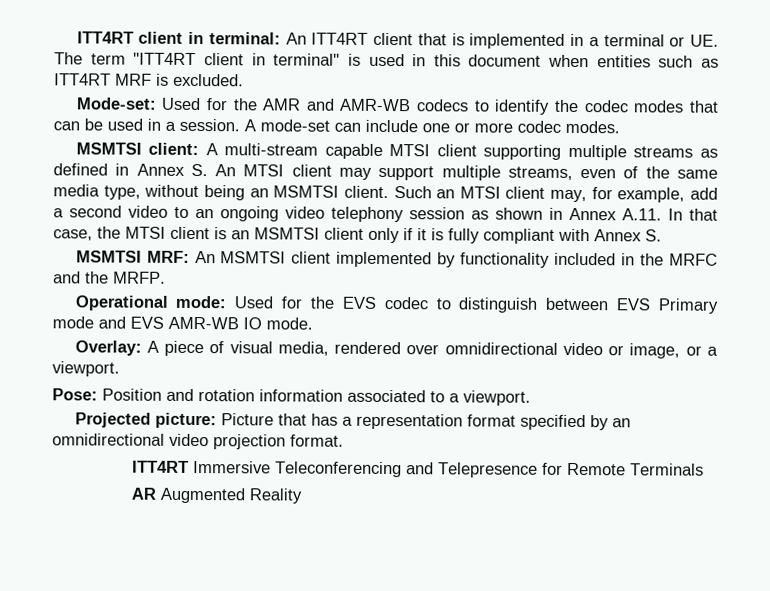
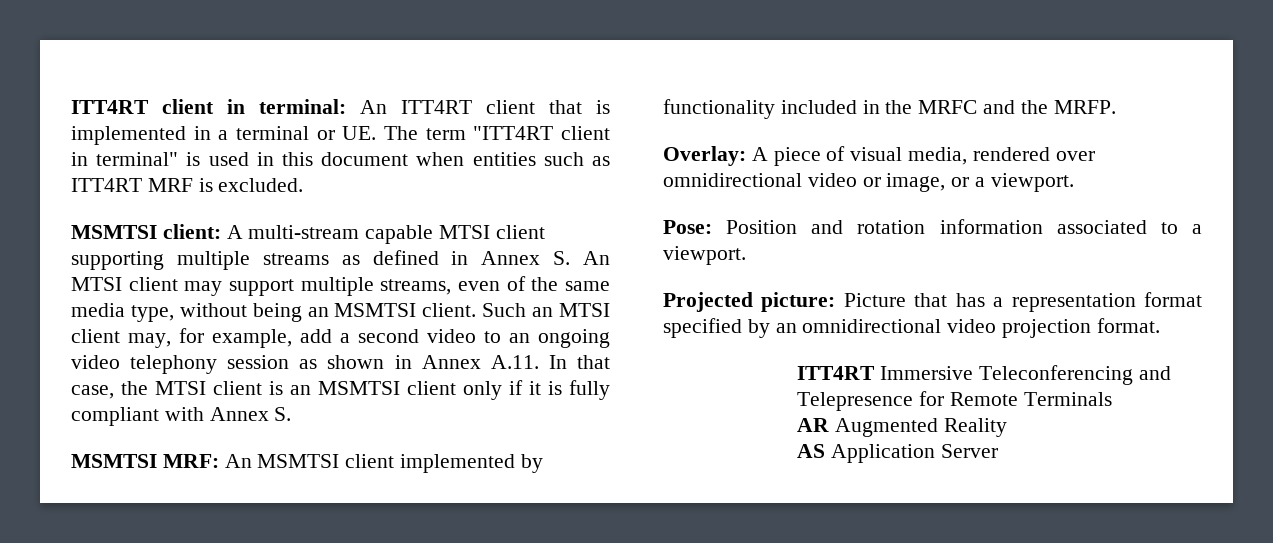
- Mode-set: Used for the AMR and AMR-WB codecs to identify the codec modes that can be used in a session. A mode-set can include one or more codec modes.
- Operational mode: Used for the EVS codec to distinguish between EVS Primary mode and EVS AMR-WB IO mode.
+ AS Application Server

